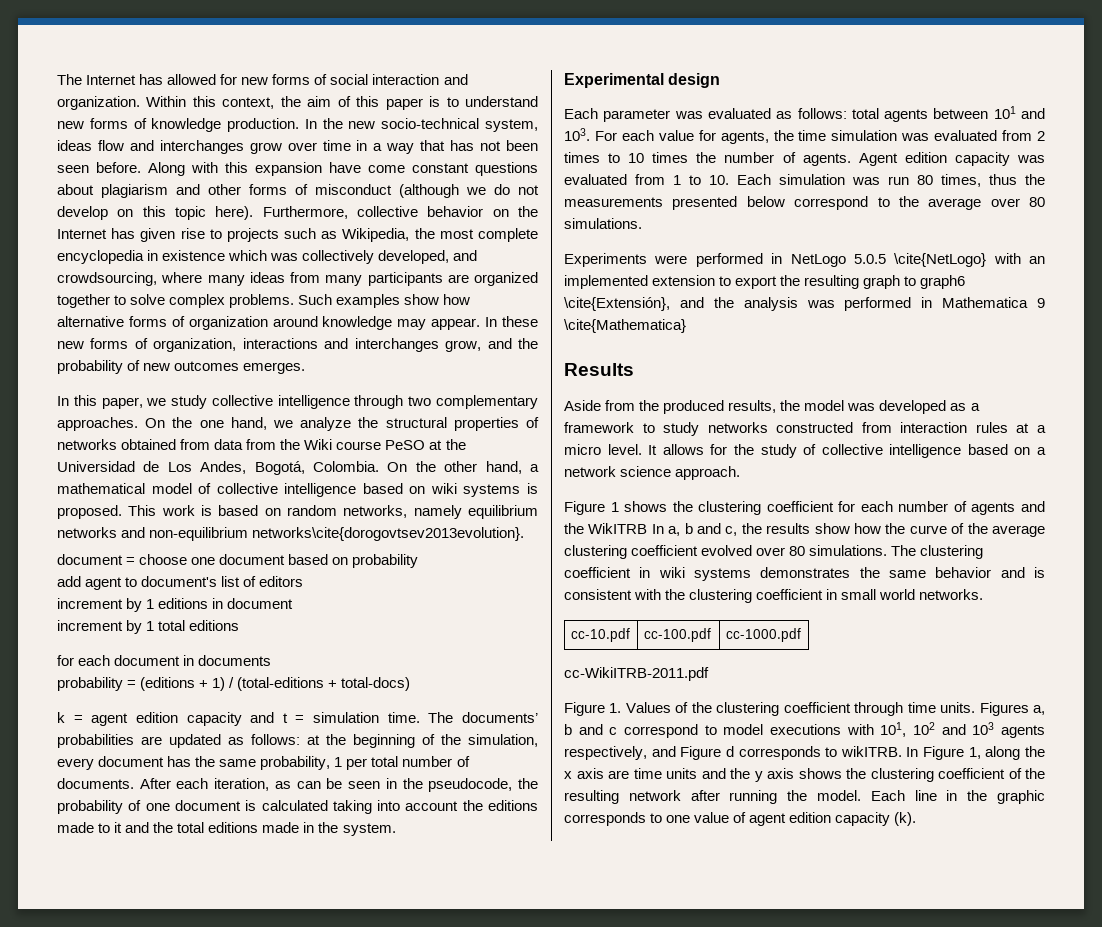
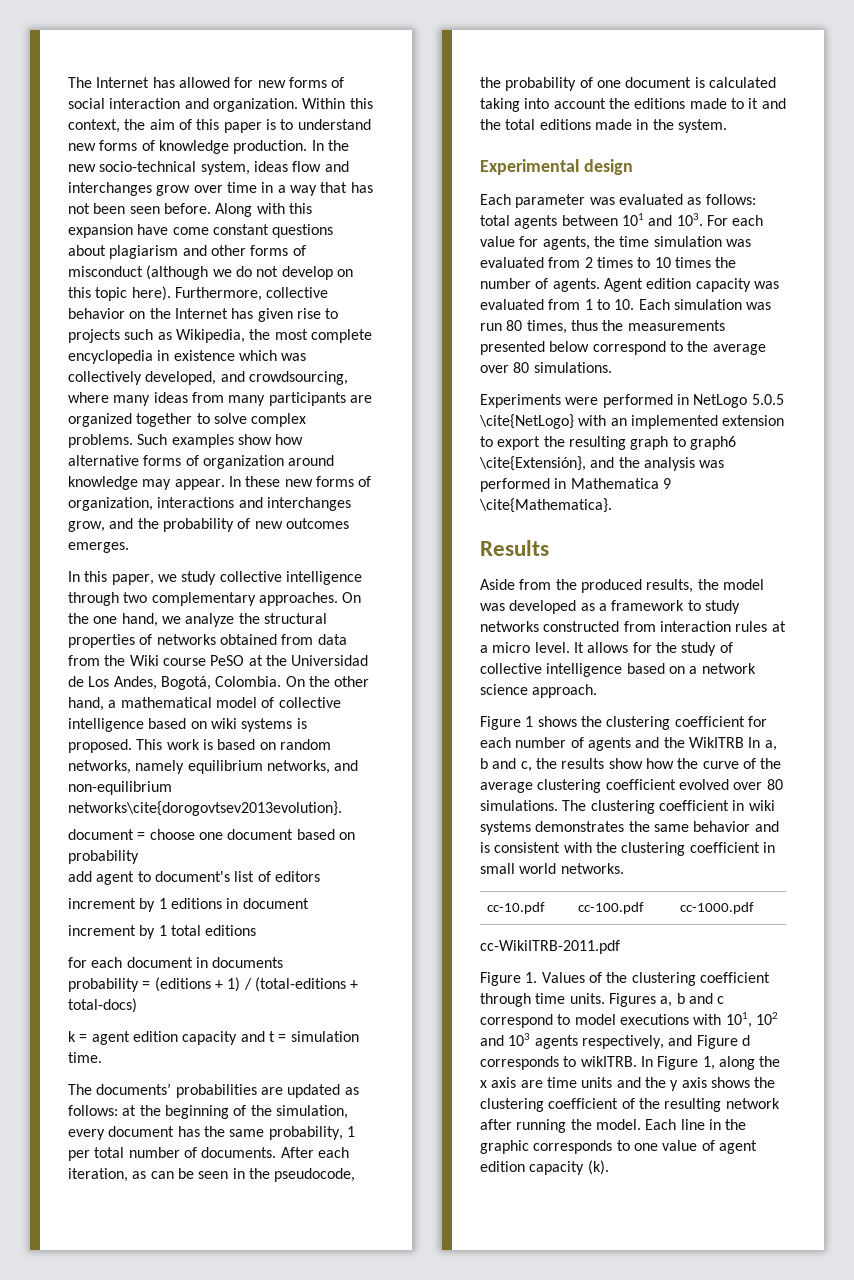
- This work is based on random networks, namely equilibrium networks and non-equilibrium networks\cite{dorogovtsev2013evolution}.
+ This work is based on random networks, namely equilibrium networks, and non-equilibrium networks\cite{dorogovtsev2013evolution}.
- k = agent edition capacity and t = simulation time. The documents’ probabilities are updated as follows: at the beginning of the simulation, every document has the same probability, 1 per total number of documents.
+ k = agent edition capacity and t = simulation time.
+ The documents’ probabilities are updated as follows: at the beginning of the simulation, every document has the same probability, 1 per total number of documents.
- Experiments were performed in NetLogo 5.0.5 \cite{NetLogo} with an implemented extension to export the resulting graph to graph6 \cite{Extensión}, and the analysis was performed in Mathematica 9 \cite{Mathematica}
+ Experiments were performed in NetLogo 5.0.5 \cite{NetLogo} with an implemented extension to export the resulting graph to graph6 \cite{Extensión}, and the analysis was performed in Mathematica 9 \cite{Mathematica}.

